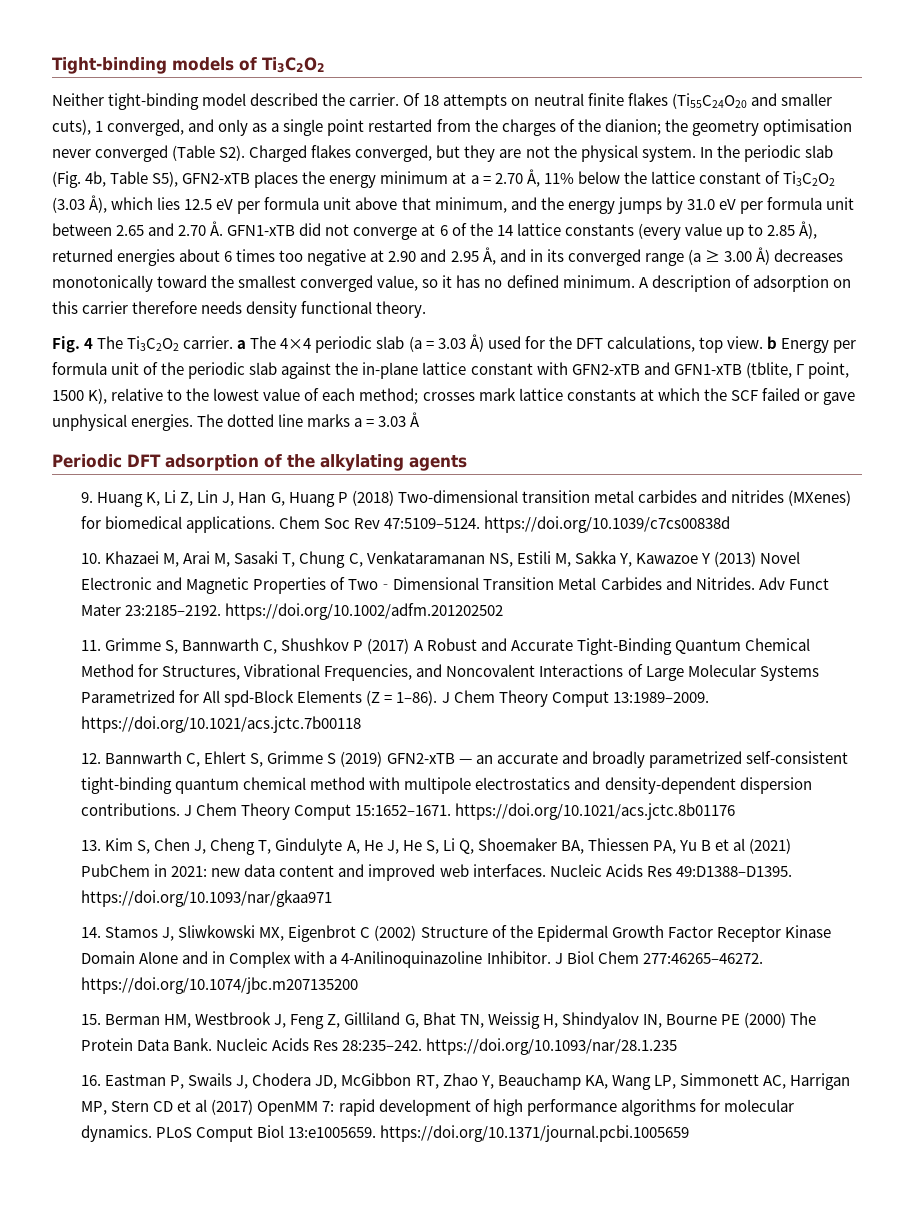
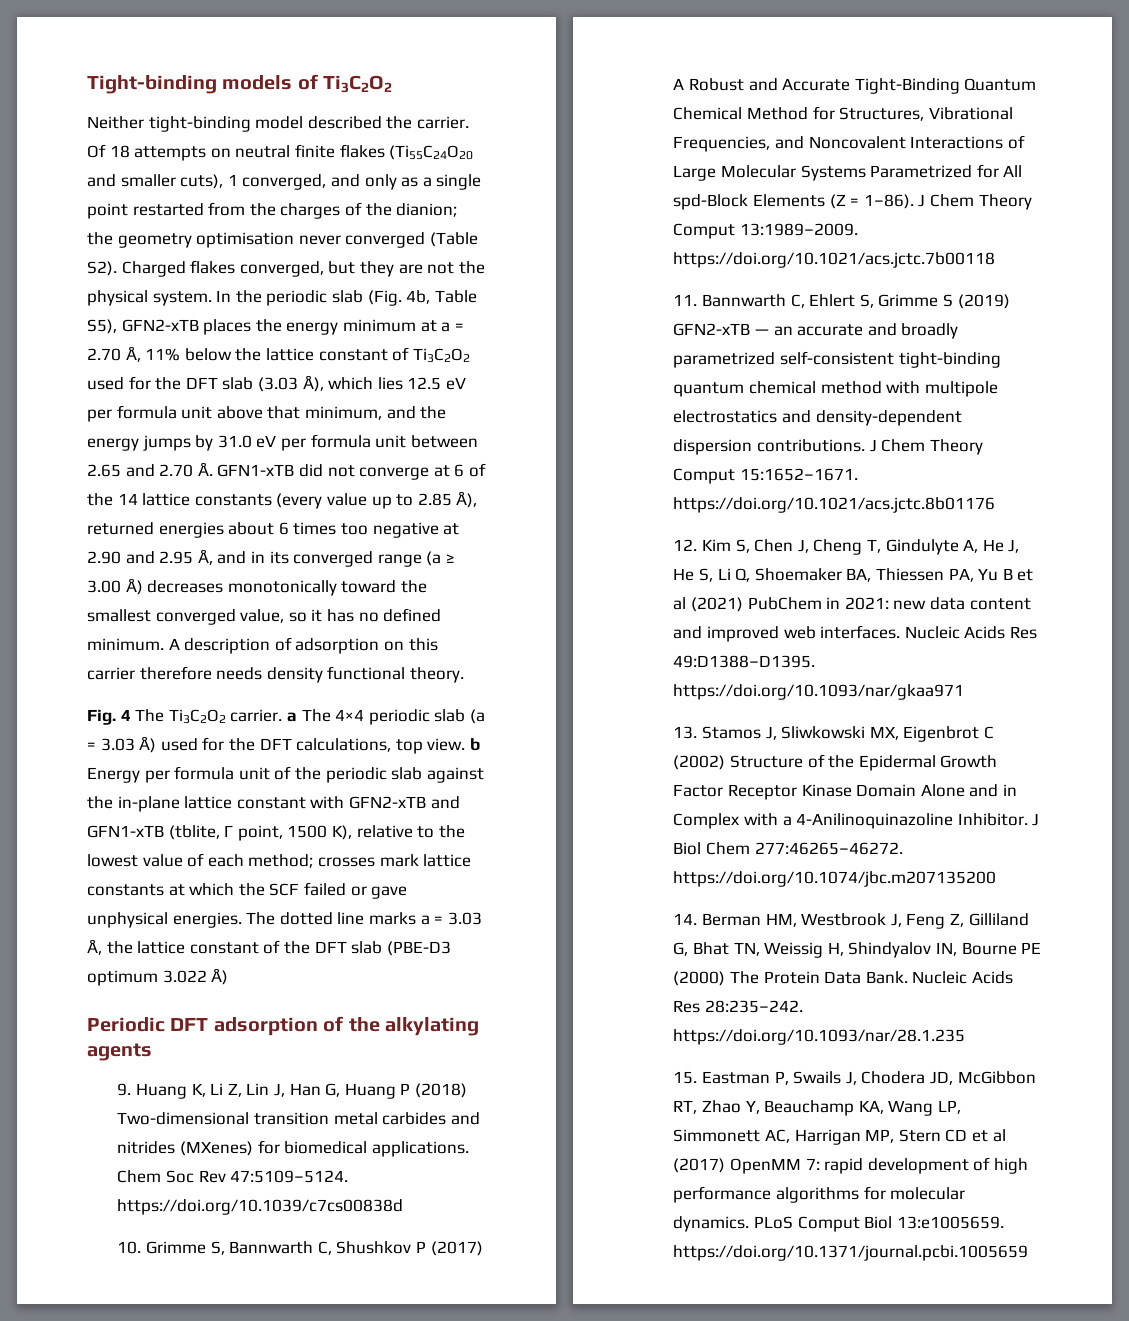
- In the periodic slab (Fig. 4b, Table S5), GFN2-xTB places the energy minimum at a = 2.70 Å, 11% below the lattice constant of Ti3C2O2 (3.03 Å), which lies 12.5 eV per formula unit above that minimum, and the energy jumps by 31.0 eV per formula unit between 2.65 and 2.70 Å. GFN1-xTB did not converge at 6 of the 14 lattice constants (every value up to 2.85 Å), returned energies about 6 times too negative at 2.90 and 2.95 Å, and in its converged range (a ≥ 3.00 Å) decreases monotonically toward the smallest converged value, so it has no defined minimum.
+ In the periodic slab (Fig. 4b, Table S5), GFN2-xTB places the energy minimum at a = 2.70 Å, 11% below the lattice constant of Ti3C2O2 used for the DFT slab (3.03 Å), which lies 12.5 eV per formula unit above that minimum, and the energy jumps by 31.0 eV per formula unit between 2.65 and 2.70 Å. GFN1-xTB did not converge at 6 of the 14 lattice constants (every value up to 2.85 Å), returned energies about 6 times too negative at 2.90 and 2.95 Å, and in its converged range (a ≥ 3.00 Å) decreases monotonically toward the smallest converged value, so it has no defined minimum.
- The dotted line marks a = 3.03 Å
+ The dotted line marks a = 3.03 Å, the lattice constant of the DFT slab (PBE-D3 optimum 3.022 Å)
- 10. Khazaei M, Arai M, Sasaki T, Chung C, Venkataramanan NS, Estili M, Sakka Y, Kawazoe Y (2013) Novel Electronic and Magnetic Properties of Two‐Dimensional Transition Metal Carbides and Nitrides. Adv Funct Mater 23:2185–2192. https://doi.org/10.1002/adfm.201202502
- 11. Grimme S, Bannwarth C, Shushkov P (2017) A Robust and Accurate Tight-Binding Quantum Chemical Method for Structures, Vibrational Frequencies, and Noncovalent Interactions of Large Molecular Systems Parametrized for All spd-Block Elements (Z = 1–86).
+ 10. Grimme S, Bannwarth C, Shushkov P (2017) A Robust and Accurate Tight-Binding Quantum Chemical Method for Structures, Vibrational Frequencies, and Noncovalent Interactions of Large Molecular Systems Parametrized for All spd-Block Elements (Z = 1–86).
- 12. Bannwarth C, Ehlert S, Grimme S (2019) GFN2-xTB — an accurate and broadly parametrized self-consistent tight-binding quantum chemical method with multipole electrostatics and density-dependent dispersion contributions.
+ 11. Bannwarth C, Ehlert S, Grimme S (2019) GFN2-xTB — an accurate and broadly parametrized self-consistent tight-binding quantum chemical method with multipole electrostatics and density-dependent dispersion contributions.
- 13. Kim S, Chen J, Cheng T, Gindulyte A, He J, He S, Li Q, Shoemaker BA, Thiessen PA, Yu B et al (2021) PubChem in 2021: new data content and improved web interfaces.
+ 12. Kim S, Chen J, Cheng T, Gindulyte A, He J, He S, Li Q, Shoemaker BA, Thiessen PA, Yu B et al (2021) PubChem in 2021: new data content and improved web interfaces.
- 14. Stamos J, Sliwkowski MX, Eigenbrot C (2002) Structure of the Epidermal Growth Factor Receptor Kinase Domain Alone and in Complex with a 4-Anilinoquinazoline Inhibitor.
+ 13. Stamos J, Sliwkowski MX, Eigenbrot C (2002) Structure of the Epidermal Growth Factor Receptor Kinase Domain Alone and in Complex with a 4-Anilinoquinazoline Inhibitor.
- 15. Berman HM, Westbrook J, Feng Z, Gilliland G, Bhat TN, Weissig H, Shindyalov IN, Bourne PE (2000) The Protein Data Bank.
+ 14. Berman HM, Westbrook J, Feng Z, Gilliland G, Bhat TN, Weissig H, Shindyalov IN, Bourne PE (2000) The Protein Data Bank.
- 16. Eastman P, Swails J, Chodera JD, McGibbon RT, Zhao Y, Beauchamp KA, Wang LP, Simmonett AC, Harrigan MP, Stern CD et al (2017) OpenMM 7: rapid development of high performance algorithms for molecular dynamics.
+ 15. Eastman P, Swails J, Chodera JD, McGibbon RT, Zhao Y, Beauchamp KA, Wang LP, Simmonett AC, Harrigan MP, Stern CD et al (2017) OpenMM 7: rapid development of high performance algorithms for molecular dynamics.

